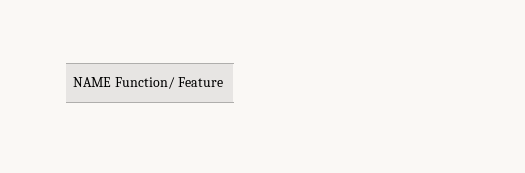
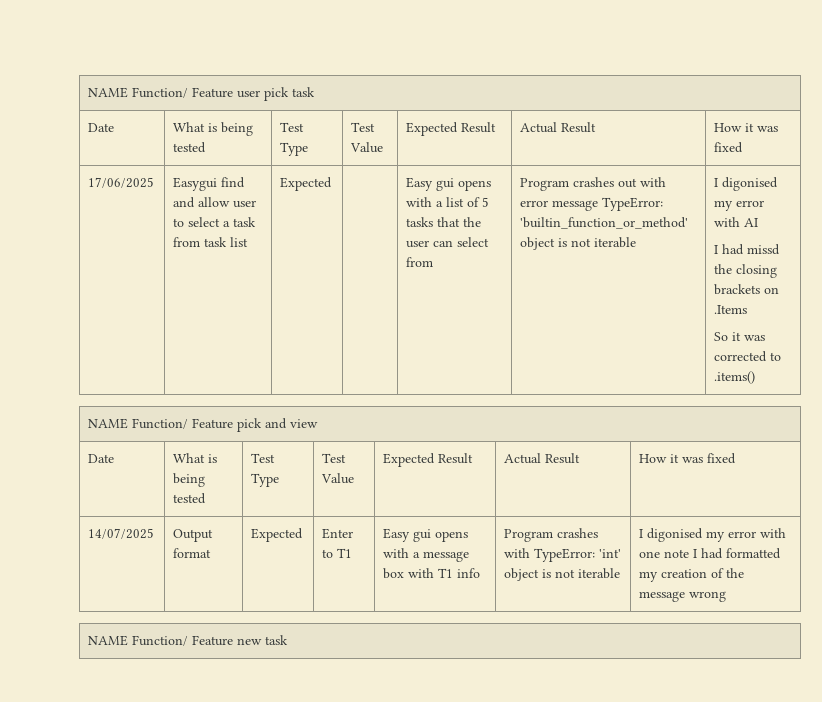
- NAME Function/ Feature
+ NAME Function/ Feature user pick task
+ Date | What is being tested | Test Type | Test Value | Expected Result | Actual Result | How it was fixed
+ 17/06/2025 | Easygui find and allow user to select a task from task list | Expected | | Easy gui opens with a list of 5 tasks that the user can select from | Program crashes out with error message TypeError: 'builtin_function_or_method' object is not iterable | I digonised my error with AI
+ I had missd the closing brackets on .Items
+ So it was corrected to .items()
+ NAME Function/ Feature pick and view
+ Date | What is being tested | Test Type | Test Value | Expected Result | Actual Result | How it was fixed
+ 14/07/2025 | Output format | Expected | Enter to T1 | Easy gui opens with a message box with T1 info | Program crashes with TypeError: 'int' object is not iterable | I digonised my error with one note I had formatted my creation of the message wrong
+ NAME Function/ Feature new task

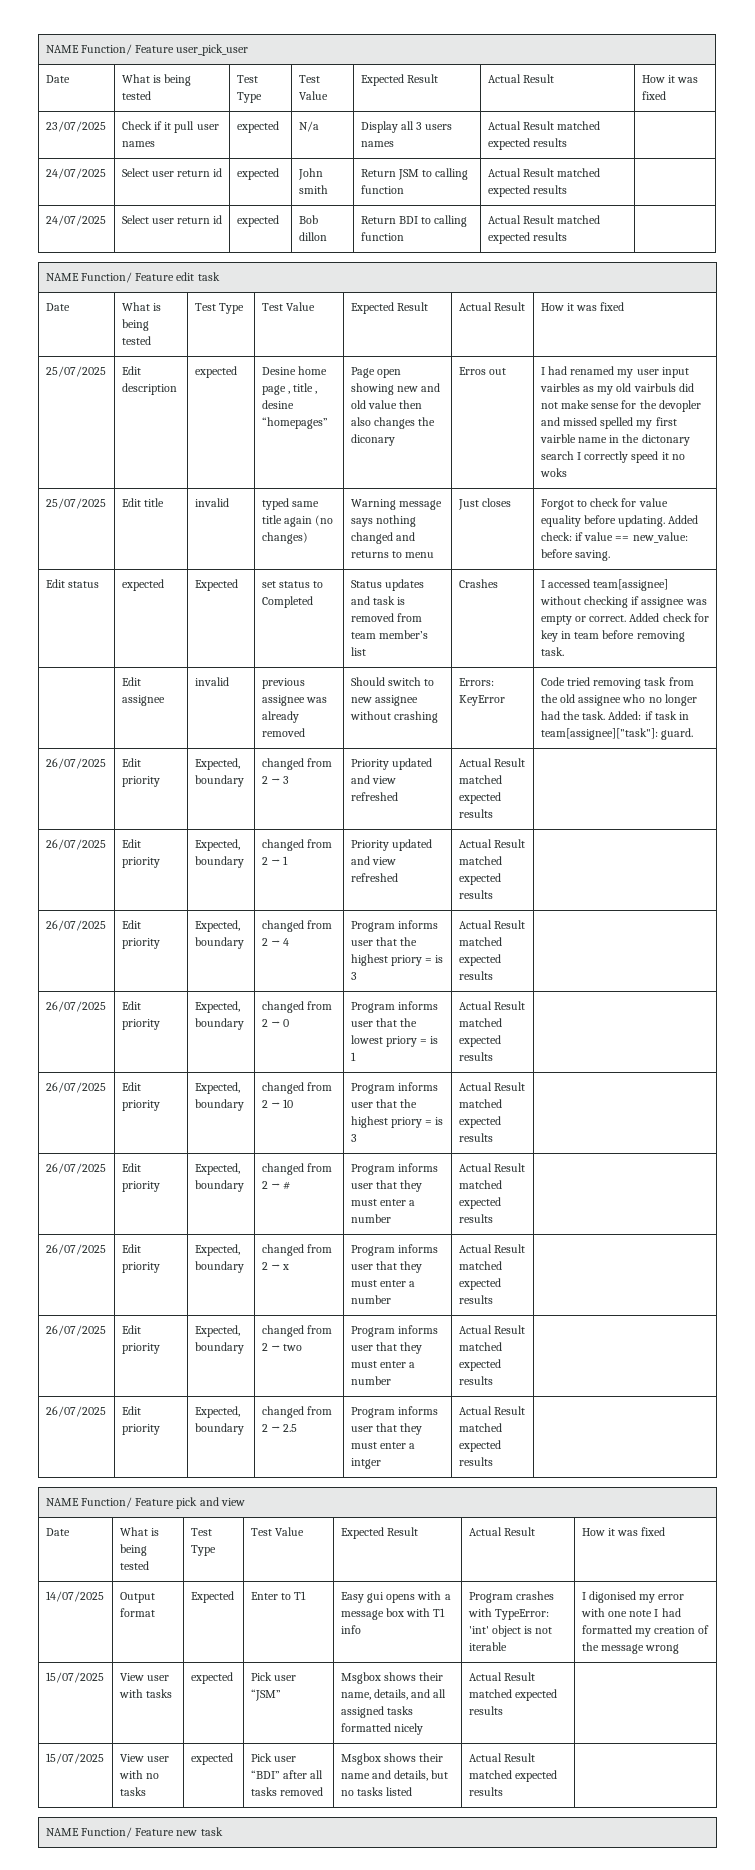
- NAME Function/ Feature user pick task
+ NAME Function/ Feature user_pick_user
+ Date | What is being tested | Test Type | Test Value | Expected Result | Actual Result | How it was fixed
+ 23/07/2025 | Check if it pull user names | expected | N/a | Display all 3 users names | Actual Result matched expected results |
+ 24/07/2025 | Select user return id | expected | John smith | Return JSM to calling function | Actual Result matched expected results |
+ 24/07/2025 | Select user return id | expected | Bob dillon | Return BDI to calling function | Actual Result matched expected results |
+ NAME Function/ Feature edit task
- 17/06/2025 | Easygui find and allow user to select a task from task list | Expected | | Easy gui opens with a list of 5 tasks that the user can select from | Program crashes out with error message TypeError: 'builtin_function_or_method' object is not iterable | I digonised my error with AI
- I had missd the closing brackets on .Items
- So it was corrected to .items()
+ 25/07/2025 | Edit description | expected | Desine home page , title , desine “homepages” | Page open showing new and old value then also changes the diconary | Erros out | I had renamed my user input vairbles as my old vairbuls did not make sense for the devopler and missed spelled my first vairble name in the dictonary search I correctly speed it no woks
+ 25/07/2025 | Edit title | invalid | typed same title again (no changes) | Warning message says nothing changed and returns to menu | Just closes | Forgot to check for value equality before updating. Added check: if value == new_value: before saving.
+ Edit status | expected | Expected | set status to Completed | Status updates and task is removed from team member’s list | Crashes | I accessed team[assignee] without checking if assignee was empty or correct. Added check for key in team before removing task.
+ | Edit assignee | invalid | previous assignee was already removed | Should switch to new assignee without crashing | Errors: KeyError | Code tried removing task from the old assignee who no longer had the task. Added: if task in team[assignee]["task"]: guard.
+ 26/07/2025 | Edit priority | Expected, boundary | changed from 2 → 3 | Priority updated and view refreshed | Actual Result matched expected results |
+ 26/07/2025 | Edit priority | Expected, boundary | changed from 2 → 1 | Priority updated and view refreshed | Actual Result matched expected results |
+ 26/07/2025 | Edit priority | Expected, boundary | changed from 2 → 4 | Program informs user that the highest priory = is 3 | Actual Result matched expected results |
+ 26/07/2025 | Edit priority | Expected, boundary | changed from 2 → 0 | Program informs user that the lowest priory = is 1 | Actual Result matched expected results |
+ 26/07/2025 | Edit priority | Expected, boundary | changed from 2 → 10 | Program informs user that the highest priory = is 3 | Actual Result matched expected results |
+ 26/07/2025 | Edit priority | Expected, boundary | changed from 2 → # | Program informs user that they must enter a number | Actual Result matched expected results |
+ 26/07/2025 | Edit priority | Expected, boundary | changed from 2 → x | Program informs user that they must enter a number | Actual Result matched expected results |
+ 26/07/2025 | Edit priority | Expected, boundary | changed from 2 → two | Program informs user that they must enter a number | Actual Result matched expected results |
+ 26/07/2025 | Edit priority | Expected, boundary | changed from 2 → 2.5 | Program informs user that they must enter a intger | Actual Result matched expected results |
+ 15/07/2025 | View user with tasks | expected | Pick user “JSM” | Msgbox shows their name, details, and all assigned tasks formatted nicely | Actual Result matched expected results |
+ 15/07/2025 | View user with no tasks | expected | Pick user “BDI” after all tasks removed | Msgbox shows their name and details, but no tasks listed | Actual Result matched expected results |

